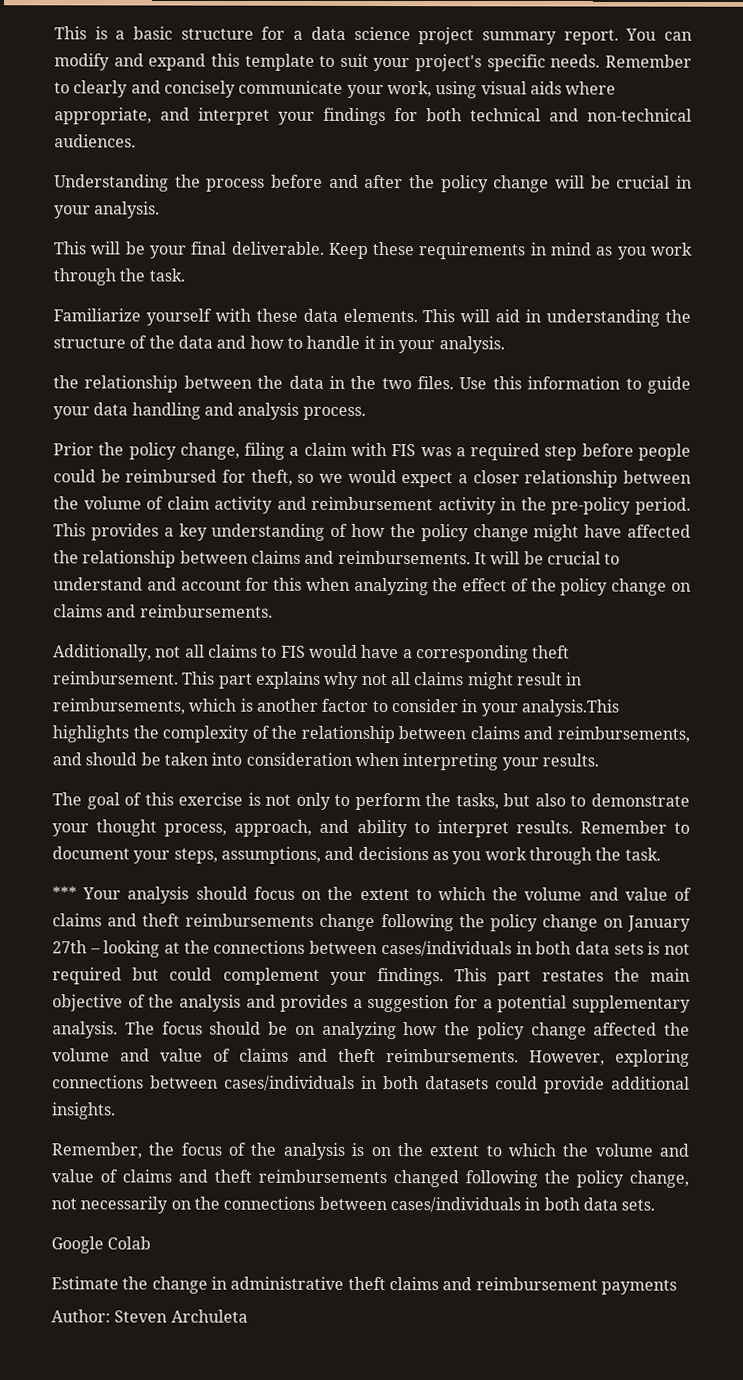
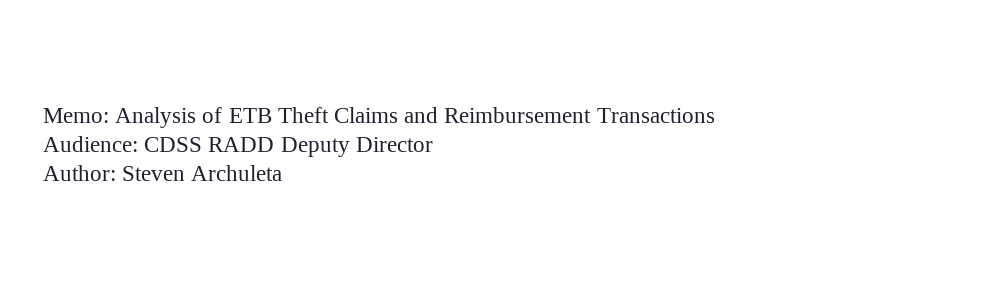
- This is a basic structure for a data science project summary report. You can modify and expand this template to suit your project's specific needs. Remember to clearly and concisely communicate your work, using visual aids where appropriate, and interpret your findings for both technical and non-technical audiences.
- Understanding the process before and after the policy change will be crucial in your analysis.
- This will be your final deliverable. Keep these requirements in mind as you work through the task.
- Familiarize yourself with these data elements. This will aid in understanding the structure of the data and how to handle it in your analysis.
- the relationship between the data in the two files. Use this information to guide your data handling and analysis process.
- Prior the policy change, filing a claim with FIS was a required step before people could be reimbursed for theft, so we would expect a closer relationship between the volume of claim activity and reimbursement activity in the pre-policy period. This provides a key understanding of how the policy change might have affected the relationship between claims and reimbursements. It will be crucial to understand and account for this when analyzing the effect of the policy change on claims and reimbursements.
- Additionally, not all claims to FIS would have a corresponding theft reimbursement. This part explains why not all claims might result in reimbursements, which is another factor to consider in your analysis.This highlights the complexity of the relationship between claims and reimbursements, and should be taken into consideration when interpreting your results.
- The goal of this exercise is not only to perform the tasks, but also to demonstrate your thought process, approach, and ability to interpret results. Remember to document your steps, assumptions, and decisions as you work through the task.
- *** Your analysis should focus on the extent to which the volume and value of claims and theft reimbursements change following the policy change on January 27th – looking at the connections between cases/individuals in both data sets is not required but could complement your findings. This part restates the main objective of the analysis and provides a suggestion for a potential supplementary analysis. The focus should be on analyzing how the policy change affected the volume and value of claims and theft reimbursements. However, exploring connections between cases/individuals in both datasets could provide additional insights.
- Remember, the focus of the analysis is on the extent to which the volume and value of claims and theft reimbursements changed following the policy change, not necessarily on the connections between cases/individuals in both data sets.
- Google Colab
- Estimate the change in administrative theft claims and reimbursement payments
+ Memo: Analysis of ETB Theft Claims and Reimbursement Transactions
+ Audience: CDSS RADD Deputy Director

